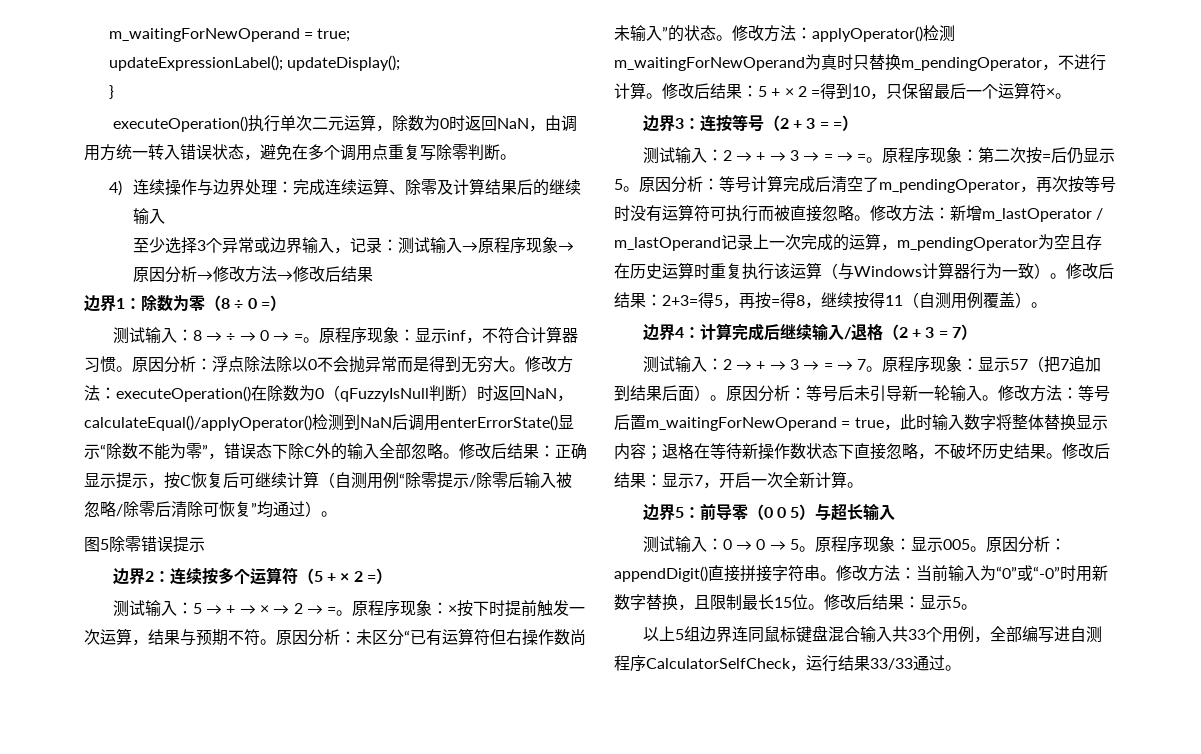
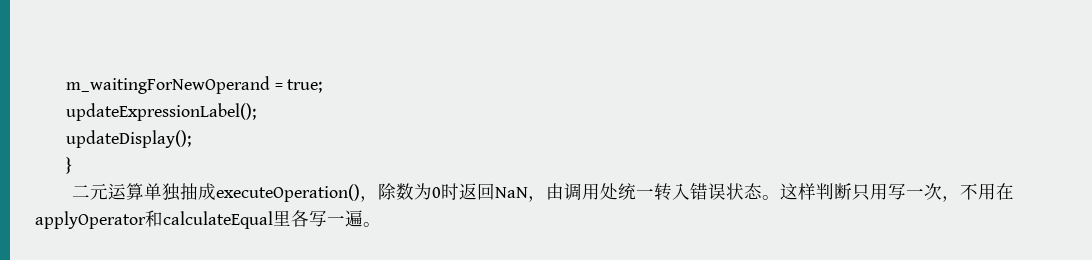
- updateExpressionLabel(); updateDisplay();
+ updateExpressionLabel();
+ updateDisplay();
- executeOperation()执行单次二元运算，除数为0时返回NaN，由调用方统一转入错误状态，避免在多个调用点重复写除零判断。
- 4)连续操作与边界处理：完成连续运算、除零及计算结果后的继续输入
- 至少选择3个异常或边界输入，记录：测试输入→原程序现象→原因分析→修改方法→修改后结果
- 边界1：除数为零（8 ÷ 0 =）
- 测试输入：8 → ÷ → 0 → =。原程序现象：显示inf，不符合计算器习惯。原因分析：浮点除法除以0不会抛异常而是得到无穷大。修改方法：executeOperation()在除数为0（qFuzzyIsNull判断）时返回NaN，calculateEqual()/applyOperator()检测到NaN后调用enterErrorState()显示“除数不能为零”，错误态下除C外的输入全部忽略。修改后结果：正确显示提示，按C恢复后可继续计算（自测用例“除零提示/除零后输入被忽略/除零后清除可恢复”均通过）。
- 图5除零错误提示
- 边界2：连续按多个运算符（5 + × 2 =）
- 测试输入：5 → + → × → 2 → =。原程序现象：×按下时提前触发一次运算，结果与预期不符。原因分析：未区分“已有运算符但右操作数尚未输入”的状态。修改方法：applyOperator()检测m_waitingForNewOperand为真时只替换m_pendingOperator，不进行计算。修改后结果：5 + × 2 =得到10，只保留最后一个运算符×。
- 边界3：连按等号（2 + 3 = =）
- 测试输入：2 → + → 3 → = → =。原程序现象：第二次按=后仍显示5。原因分析：等号计算完成后清空了m_pendingOperator，再次按等号时没有运算符可执行而被直接忽略。修改方法：新增m_lastOperator / m_lastOperand记录上一次完成的运算，m_pendingOperator为空且存在历史运算时重复执行该运算（与Windows计算器行为一致）。修改后结果：2+3=得5，再按=得8，继续按得11（自测用例覆盖）。
- 边界4：计算完成后继续输入/退格（2 + 3 = 7）
- 测试输入：2 → + → 3 → = → 7。原程序现象：显示57（把7追加到结果后面）。原因分析：等号后未引导新一轮输入。修改方法：等号后置m_waitingForNewOperand = true，此时输入数字将整体替换显示内容；退格在等待新操作数状态下直接忽略，不破坏历史结果。修改后结果：显示7，开启一次全新计算。
- 边界5：前导零（0 0 5）与超长输入
- 测试输入：0 → 0 → 5。原程序现象：显示005。原因分析：appendDigit()直接拼接字符串。修改方法：当前输入为“0”或“-0”时用新数字替换，且限制最长15位。修改后结果：显示5。
- 以上5组边界连同鼠标键盘混合输入共33个用例，全部编写进自测程序CalculatorSelfCheck，运行结果33/33通过。
+ 二元运算单独抽成executeOperation()，除数为0时返回NaN，由调用处统一转入错误状态。这样判断只用写一次，不用在applyOperator和calculateEqual里各写一遍。

